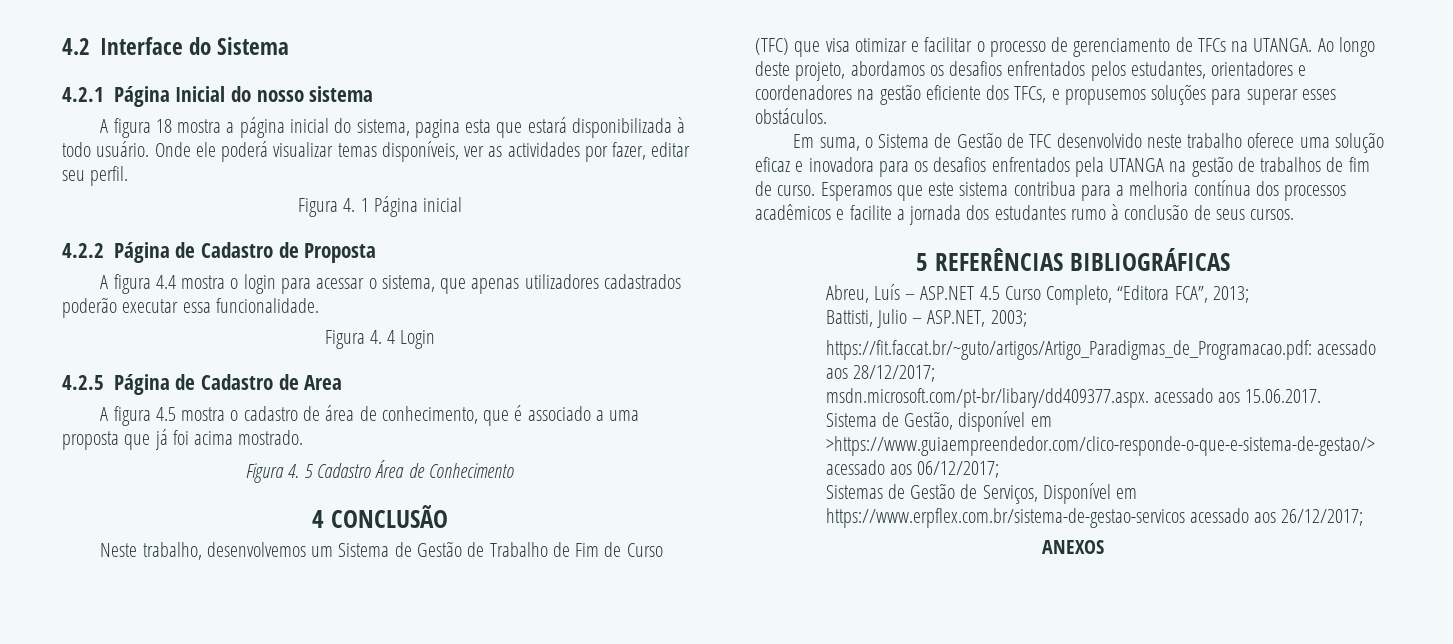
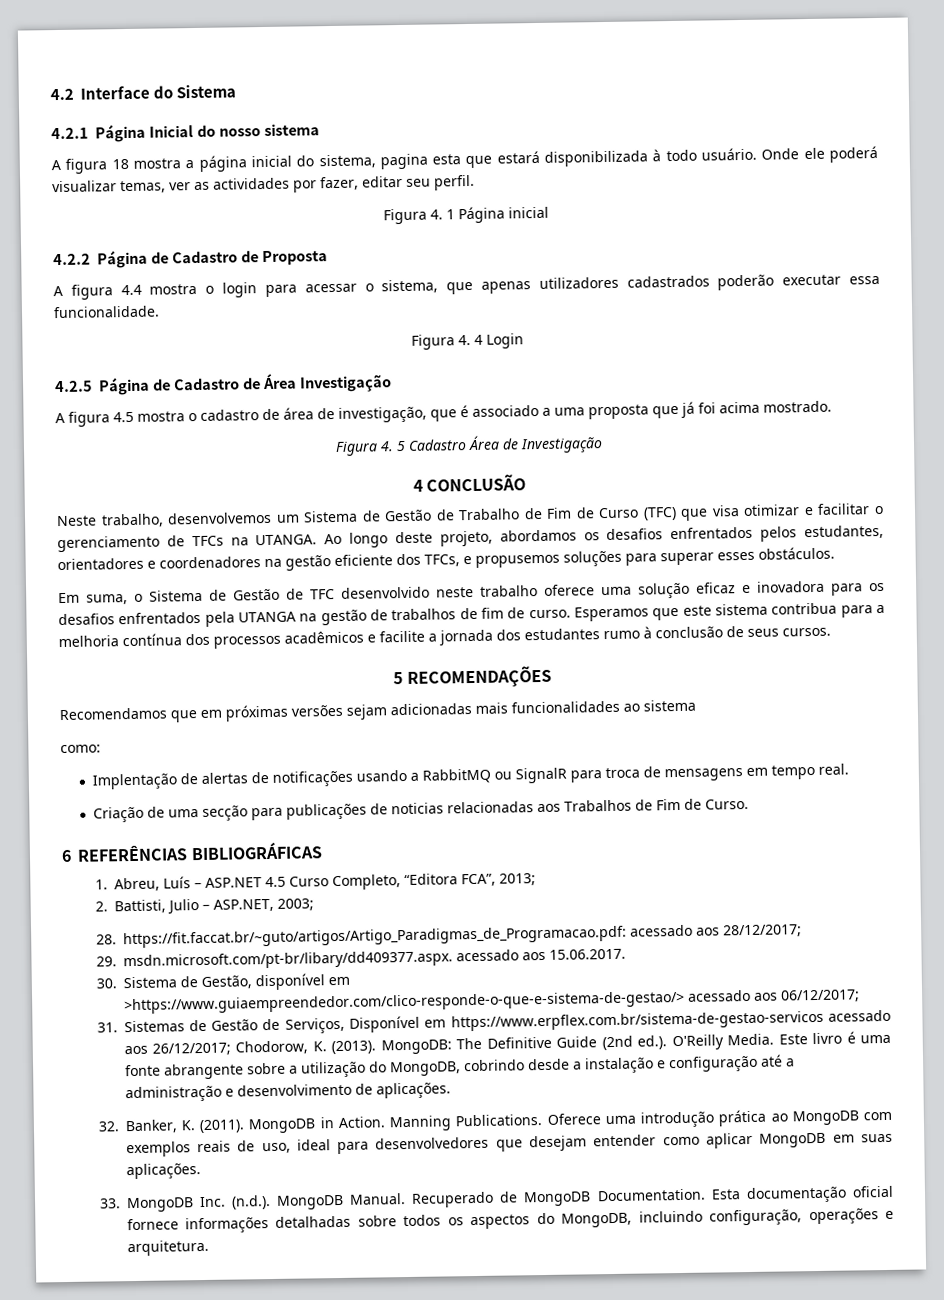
- Onde ele poderá visualizar temas disponíveis, ver as actividades por fazer, editar seu perfil.
+ Onde ele poderá visualizar temas, ver as actividades por fazer, editar seu perfil.
- 4.2.5 Página de Cadastro de Area
+ 4.2.5 Página de Cadastro de Área Investigação
- A figura 4.5 mostra o cadastro de área de conhecimento, que é associado a uma proposta que já foi acima mostrado.
+ A figura 4.5 mostra o cadastro de área de investigação, que é associado a uma proposta que já foi acima mostrado.
- Figura 4. 5 Cadastro Área de Conhecimento
+ Figura 4. 5 Cadastro Área de Investigação
- Neste trabalho, desenvolvemos um Sistema de Gestão de Trabalho de Fim de Curso (TFC) que visa otimizar e facilitar o processo de gerenciamento de TFCs na UTANGA.
+ Neste trabalho, desenvolvemos um Sistema de Gestão de Trabalho de Fim de Curso (TFC) que visa otimizar e facilitar o gerenciamento de TFCs na UTANGA.
- 5 REFERÊNCIAS BIBLIOGRÁFICAS
+ 5 RECOMENDAÇÕES
+ Recomendamos que em próximas versões sejam adicionadas mais funcionalidades ao sistema
+ como:
+ Implentação de alertas de notificações usando a RabbitMQ ou SignalR para troca de mensagens em tempo real.
+ Criação de uma secção para publicações de noticias relacionadas aos Trabalhos de Fim de Curso.
+ 6 REFERÊNCIAS BIBLIOGRÁFICAS
- Abreu, Luís – ASP.NET 4.5 Curso Completo, “Editora FCA”, 2013;
+ 1. Abreu, Luís – ASP.NET 4.5 Curso Completo, “Editora FCA”, 2013;
- Battisti, Julio – ASP.NET, 2003;
+ 2. Battisti, Julio – ASP.NET, 2003;
- https://fit.faccat.br/~guto/artigos/Artigo_Paradigmas_de_Programacao.pdf: acessado aos 28/12/2017;
+ 28. https://fit.faccat.br/~guto/artigos/Artigo_Paradigmas_de_Programacao.pdf: acessado aos 28/12/2017;
- msdn.microsoft.com/pt-br/libary/dd409377.aspx. acessado aos 15.06.2017.
+ 29. msdn.microsoft.com/pt-br/libary/dd409377.aspx. acessado aos 15.06.2017.
- Sistema de Gestão, disponível em >https://www.guiaempreendedor.com/clico-responde-o-que-e-sistema-de-gestao/> acessado aos 06/12/2017;
+ 30. Sistema de Gestão, disponível em >https://www.guiaempreendedor.com/clico-responde-o-que-e-sistema-de-gestao/> acessado aos 06/12/2017;
- Sistemas de Gestão de Serviços, Disponível em https://www.erpflex.com.br/sistema-de-gestao-servicos acessado aos 26/12/2017;
- ANEXOS
+ 31. Sistemas de Gestão de Serviços, Disponível em https://www.erpflex.com.br/sistema-de-gestao-servicos acessado aos 26/12/2017; Chodorow, K. (2013). MongoDB: The Definitive Guide (2nd ed.). O'Reilly Media. Este livro é uma fonte abrangente sobre a utilização do MongoDB, cobrindo desde a instalação e configuração até a administração e desenvolvimento de aplicações.
+ 32. Banker, K. (2011). MongoDB in Action. Manning Publications. Oferece uma introdução prática ao MongoDB com exemplos reais de uso, ideal para desenvolvedores que desejam entender como aplicar MongoDB em suas aplicações.
+ 33. MongoDB Inc. (n.d.). MongoDB Manual. Recuperado de MongoDB Documentation. Esta documentação oficial fornece informações detalhadas sobre todos os aspectos do MongoDB, incluindo configuração, operações e arquitetura.

